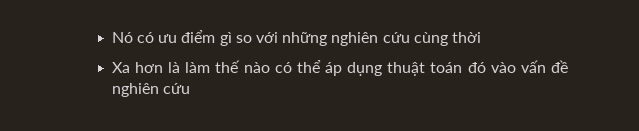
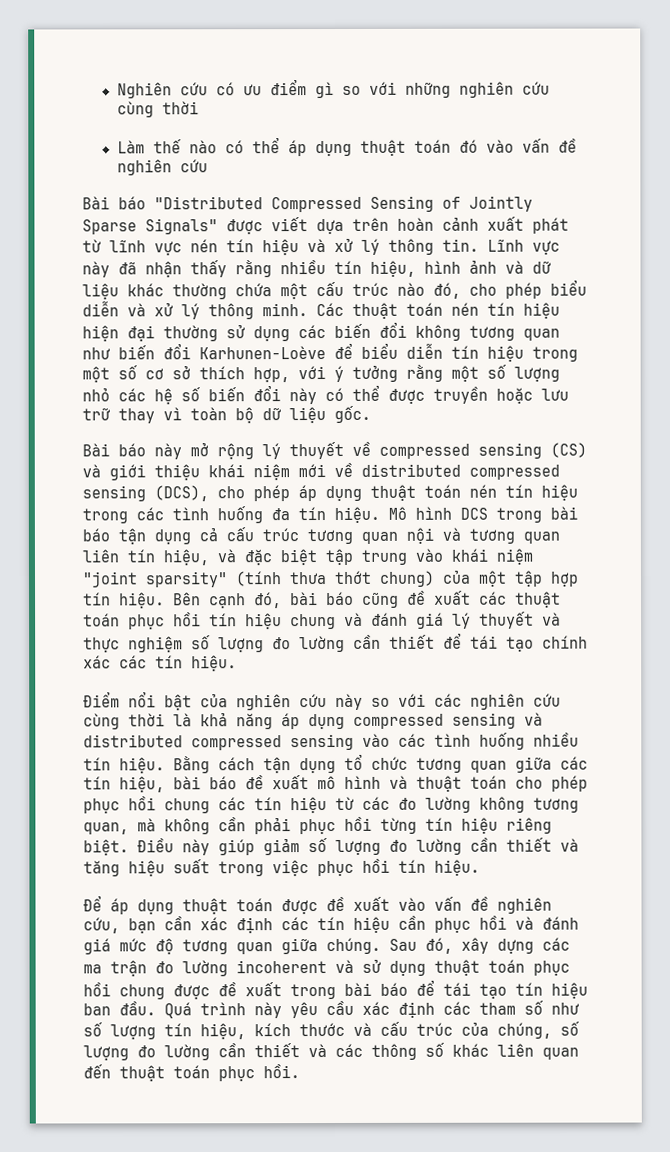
- Nó có ưu điểm gì so với những nghiên cứu cùng thời
+ Nghiên cứu có ưu điểm gì so với những nghiên cứu cùng thời
- Xa hơn là làm thế nào có thể áp dụng thuật toán đó vào vấn đề nghiên cứu
+ Làm thế nào có thể áp dụng thuật toán đó vào vấn đề nghiên cứu
+ Bài báo "Distributed Compressed Sensing of Jointly Sparse Signals" được viết dựa trên hoàn cảnh xuất phát từ lĩnh vực nén tín hiệu và xử lý thông tin. Lĩnh vực này đã nhận thấy rằng nhiều tín hiệu, hình ảnh và dữ liệu khác thường chứa một cấu trúc nào đó, cho phép biểu diễn và xử lý thông minh. Các thuật toán nén tín hiệu hiện đại thường sử dụng các biến đổi không tương quan như biến đổi Karhunen-Loève để biểu diễn tín hiệu trong một số cơ sở thích hợp, với ý tưởng rằng một số lượng nhỏ các hệ số biến đổi này có thể được truyền hoặc lưu trữ thay vì toàn bộ dữ liệu gốc.
+ Bài báo này mở rộng lý thuyết về compressed sensing (CS) và giới thiệu khái niệm mới về distributed compressed sensing (DCS), cho phép áp dụng thuật toán nén tín hiệu trong các tình huống đa tín hiệu. Mô hình DCS trong bài báo tận dụng cả cấu trúc tương quan nội và tương quan liên tín hiệu, và đặc biệt tập trung vào khái niệm "joint sparsity" (tính thưa thớt chung) của một tập hợp tín hiệu. Bên cạnh đó, bài báo cũng đề xuất các thuật toán phục hồi tín hiệu chung và đánh giá lý thuyết và thực nghiệm số lượng đo lường cần thiết để tái tạo chính xác các tín hiệu.
+ Điểm nổi bật của nghiên cứu này so với các nghiên cứu cùng thời là khả năng áp dụng compressed sensing và distributed compressed sensing vào các tình huống nhiều tín hiệu. Bằng cách tận dụng tổ chức tương quan giữa các tín hiệu, bài báo đề xuất mô hình và thuật toán cho phép phục hồi chung các tín hiệu từ các đo lường không tương quan, mà không cần phải phục hồi từng tín hiệu riêng biệt. Điều này giúp giảm số lượng đo lường cần thiết và tăng hiệu suất trong việc phục hồi tín hiệu.
+ Để áp dụng thuật toán được đề xuất vào vấn đề nghiên cứu, bạn cần xác định các tín hiệu cần phục hồi và đánh giá mức độ tương quan giữa chúng. Sau đó, xây dựng các ma trận đo lường incoherent và sử dụng thuật toán phục hồi chung được đề xuất trong bài báo để tái tạo tín hiệu ban đầu. Quá trình này yêu cầu xác định các tham số như số lượng tín hiệu, kích thước và cấu trúc của chúng, số lượng đo lường cần thiết và các thông số khác liên quan đến thuật toán phục hồi.

